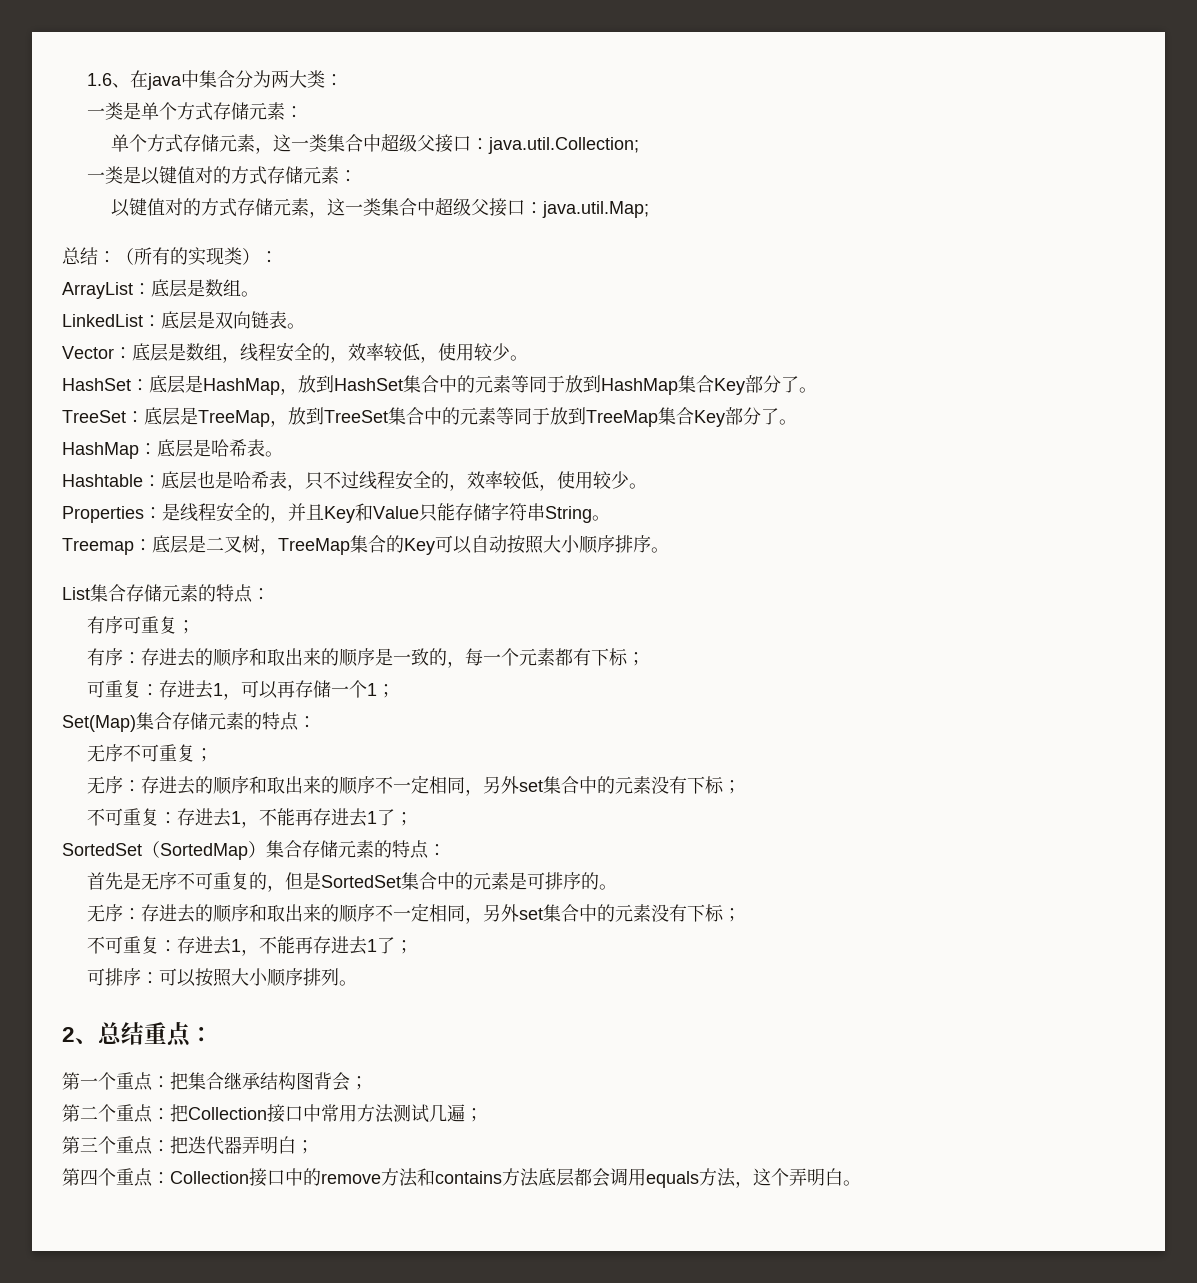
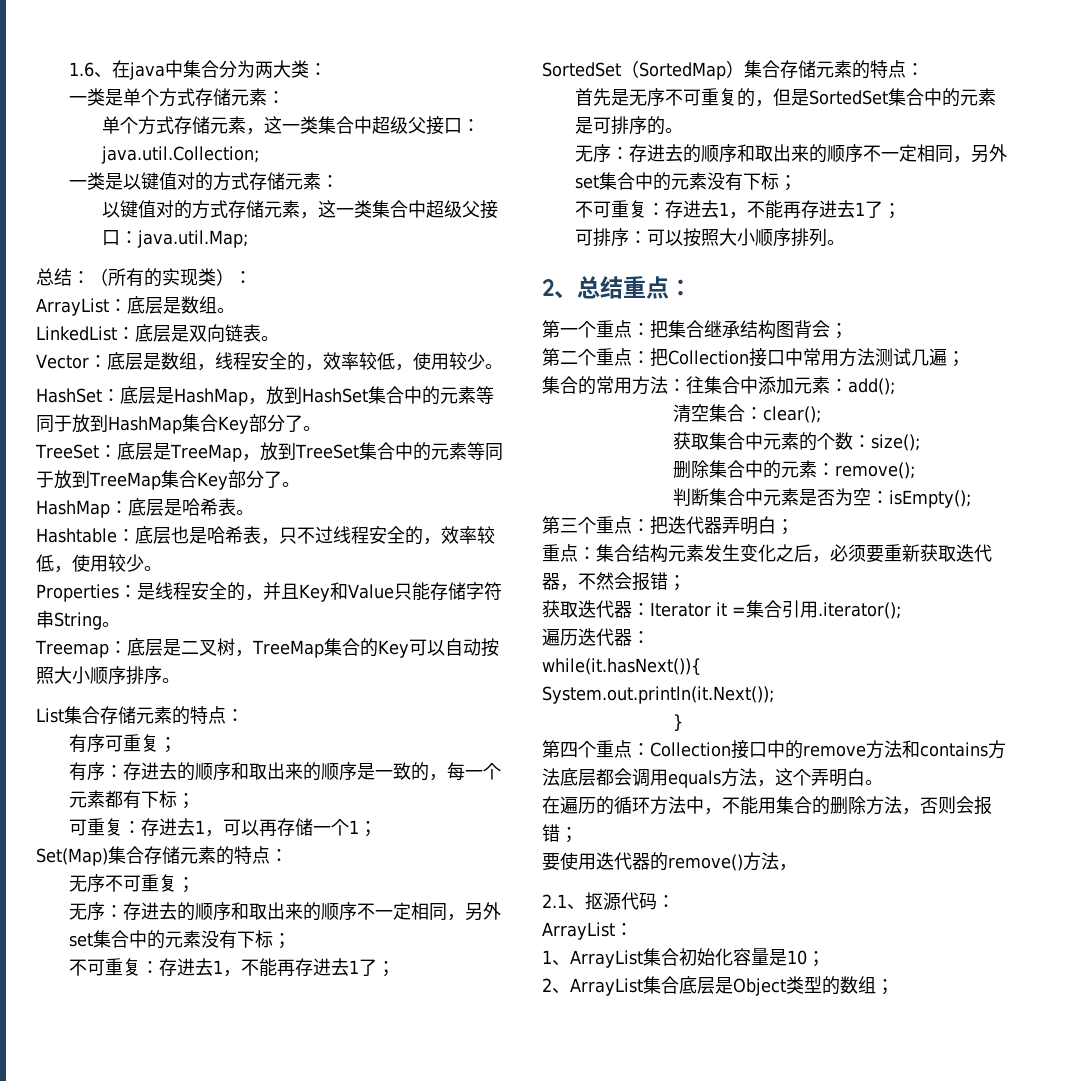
+ 集合的常用方法：往集合中添加元素：add();
+ 清空集合：clear();
+ 获取集合中元素的个数：size();
+ 删除集合中的元素：remove();
+ 判断集合中元素是否为空：isEmpty();
+ 重点：集合结构元素发生变化之后，必须要重新获取迭代器，不然会报错；
+ 获取迭代器：Iterator it =集合引用.iterator();
+ 遍历迭代器：
+ while(it.hasNext()){
+ System.out.println(it.Next());
+ }
+ 在遍历的循环方法中，不能用集合的删除方法，否则会报错；
+ 要使用迭代器的remove()方法，
+ 2.1、抠源代码：
+ ArrayList：
+ 1、ArrayList集合初始化容量是10；
+ 2、ArrayList集合底层是Object类型的数组；

